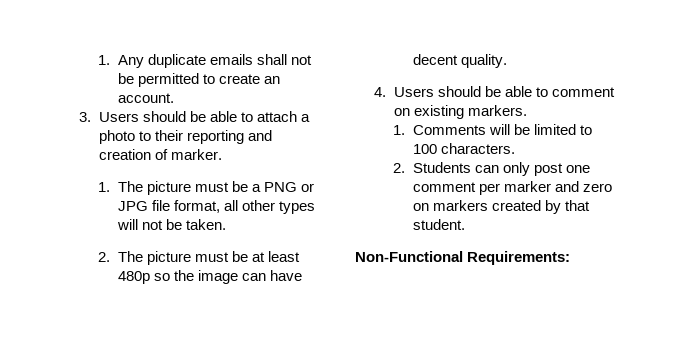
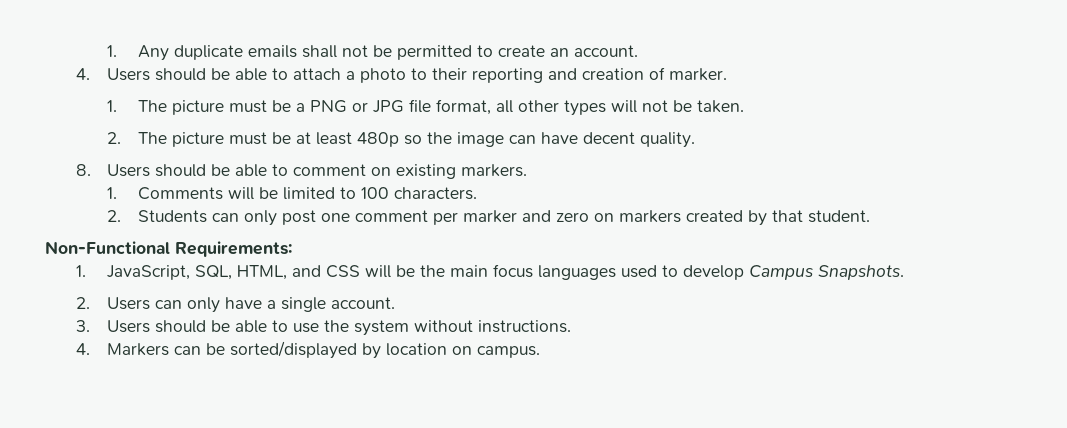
- 3. Users should be able to attach a photo to their reporting and creation of marker.
+ 4. Users should be able to attach a photo to their reporting and creation of marker.
- 4. Users should be able to comment on existing markers.
+ 8. Users should be able to comment on existing markers.
+ 1. JavaScript, SQL, HTML, and CSS will be the main focus languages used to develop Campus Snapshots.
+ 2. Users can only have a single account.
+ 3. Users should be able to use the system without instructions.
+ 4. Markers can be sorted/displayed by location on campus.

